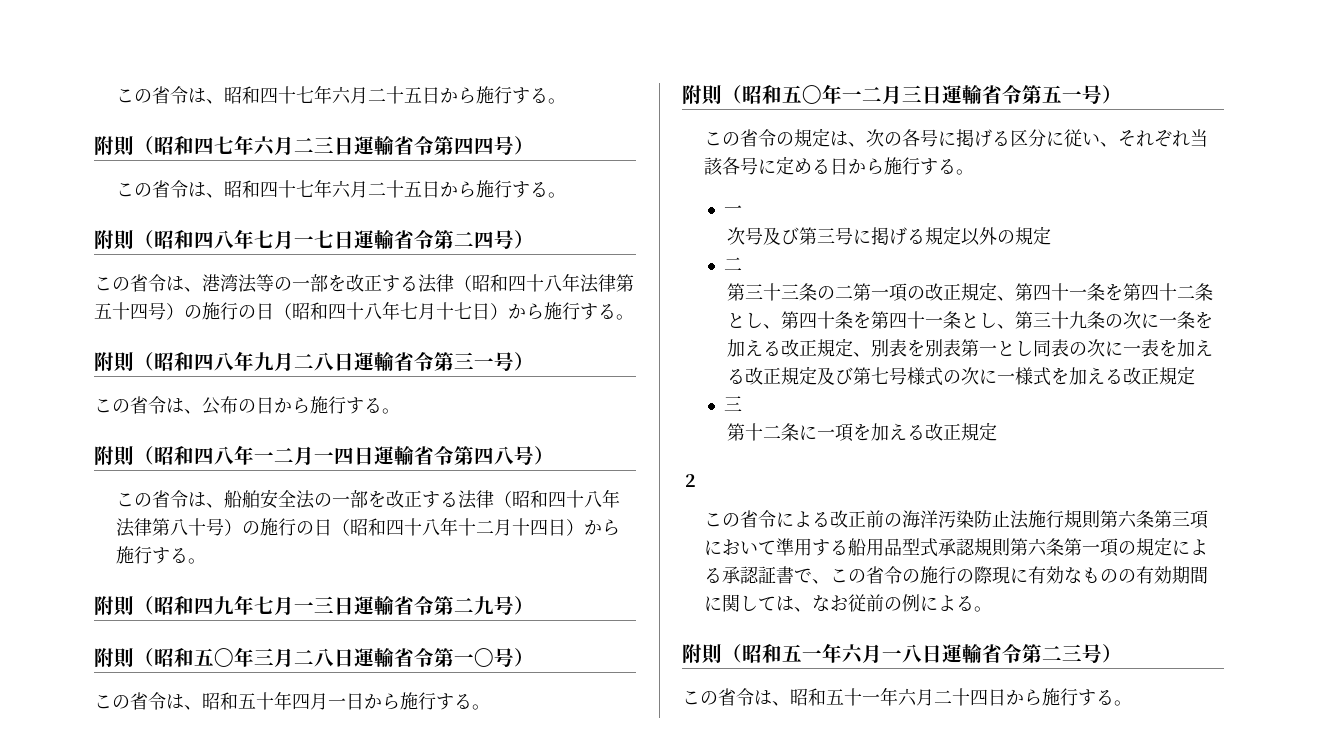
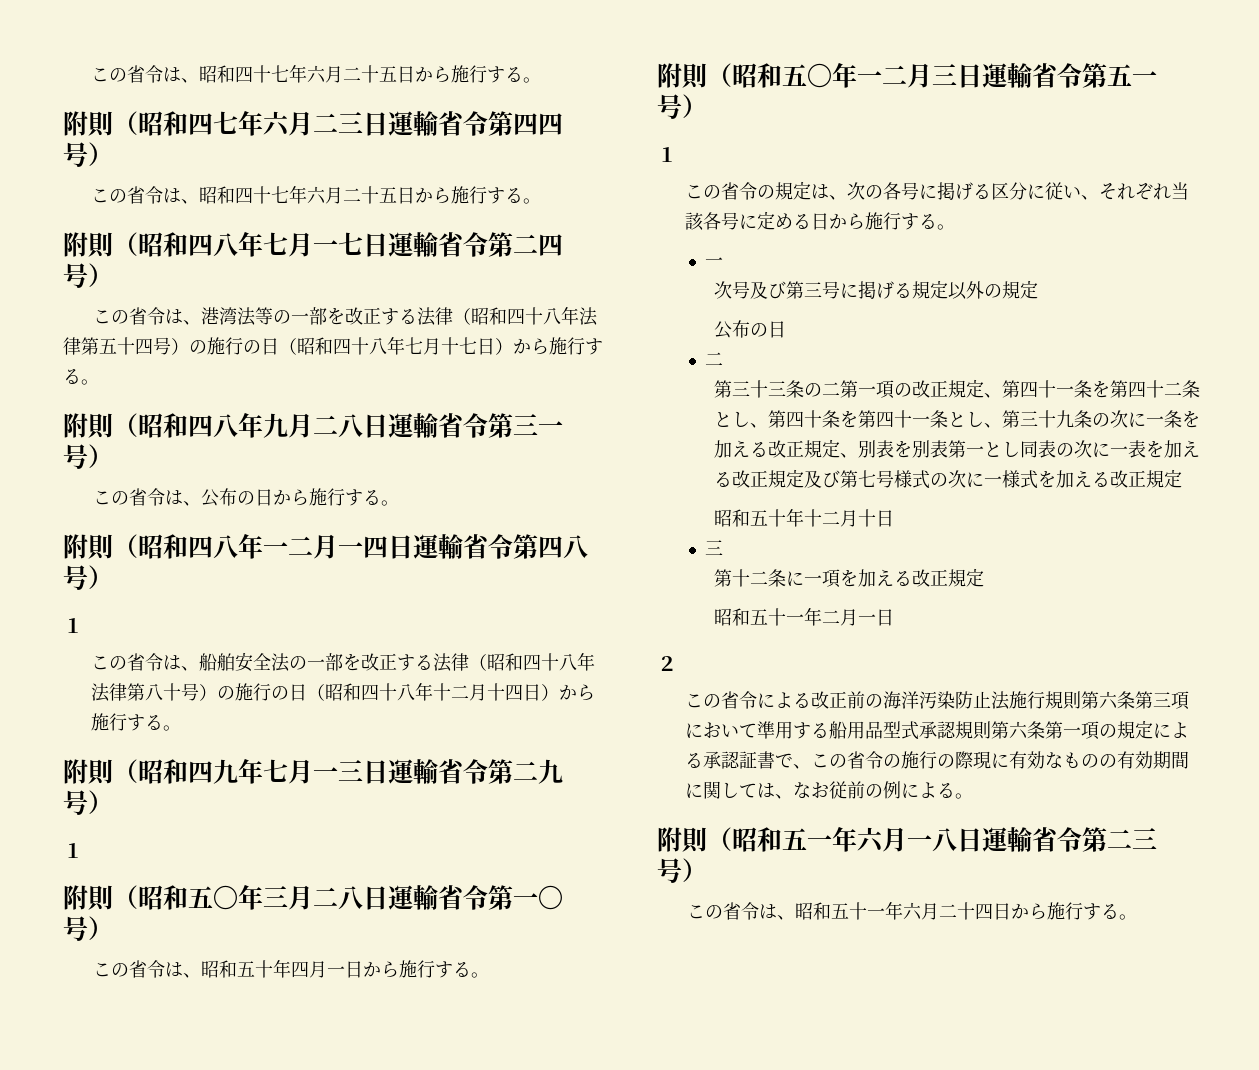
  附則（昭和四八年一二月一四日運輸省令第四八号）
+ １
  附則（昭和四九年七月一三日運輸省令第二九号）
+ １
  附則（昭和五〇年一二月三日運輸省令第五一号）
+ １
  次号及び第三号に掲げる規定以外の規定
+ 公布の日
+ 昭和五十年十二月十日
+ 昭和五十一年二月一日

